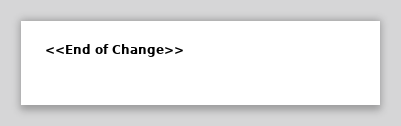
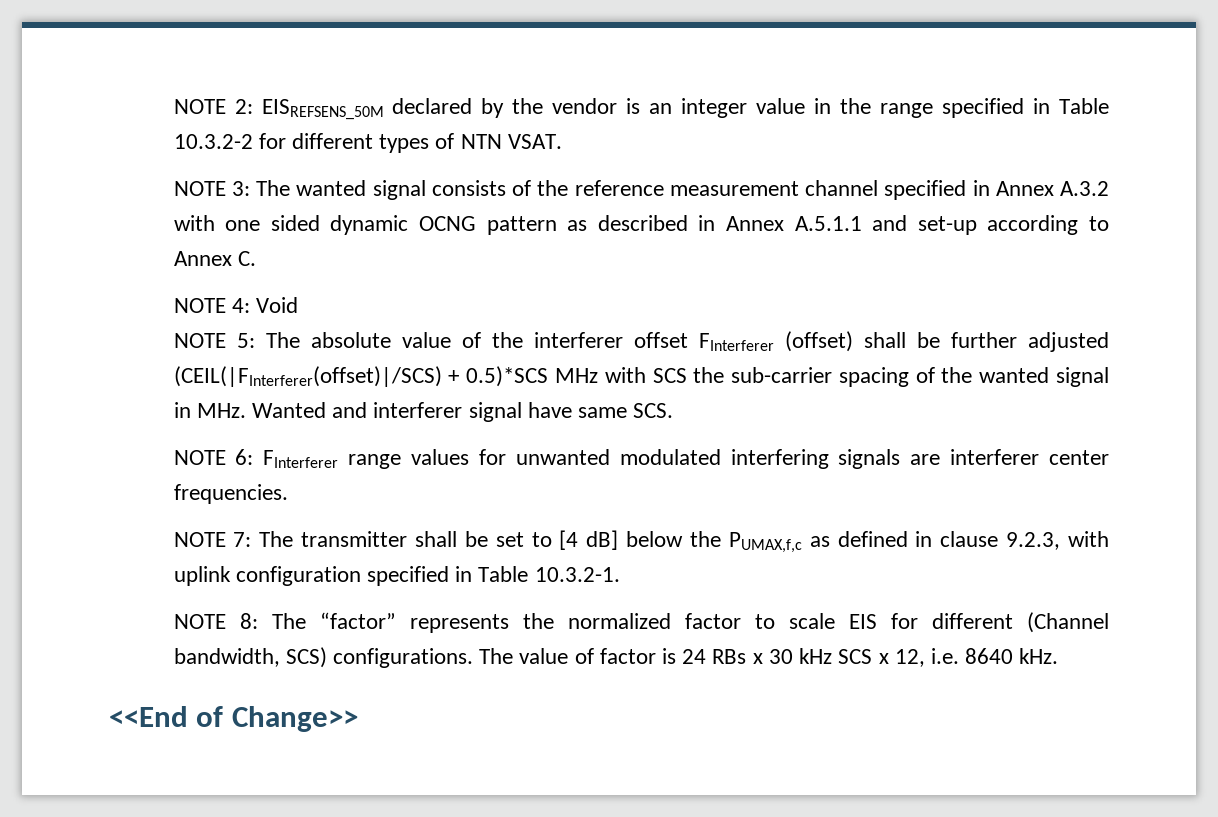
+ NOTE 2: EISREFSENS_50M declared by the vendor is an integer value in the range specified in Table 10.3.2-2 for different types of NTN VSAT.
+ NOTE 3: The wanted signal consists of the reference measurement channel specified in Annex A.3.2 with one sided dynamic OCNG pattern as described in Annex A.5.1.1 and set-up according to Annex C.
+ NOTE 4: Void
+ NOTE 5: The absolute value of the interferer offset FInterferer (offset) shall be further adjusted (CEIL(|FInterferer(offset)|/SCS) + 0.5)*SCS MHz with SCS the sub-carrier spacing of the wanted signal in MHz. Wanted and interferer signal have same SCS.
+ NOTE 6: FInterferer range values for unwanted modulated interfering signals are interferer center frequencies.
+ NOTE 7: The transmitter shall be set to [4 dB] below the PUMAX,f,c as defined in clause 9.2.3, with uplink configuration specified in Table 10.3.2-1.
+ NOTE 8: The “factor” represents the normalized factor to scale EIS for different (Channel bandwidth, SCS) configurations. The value of factor is 24 RBs x 30 kHz SCS x 12, i.e. 8640 kHz.

